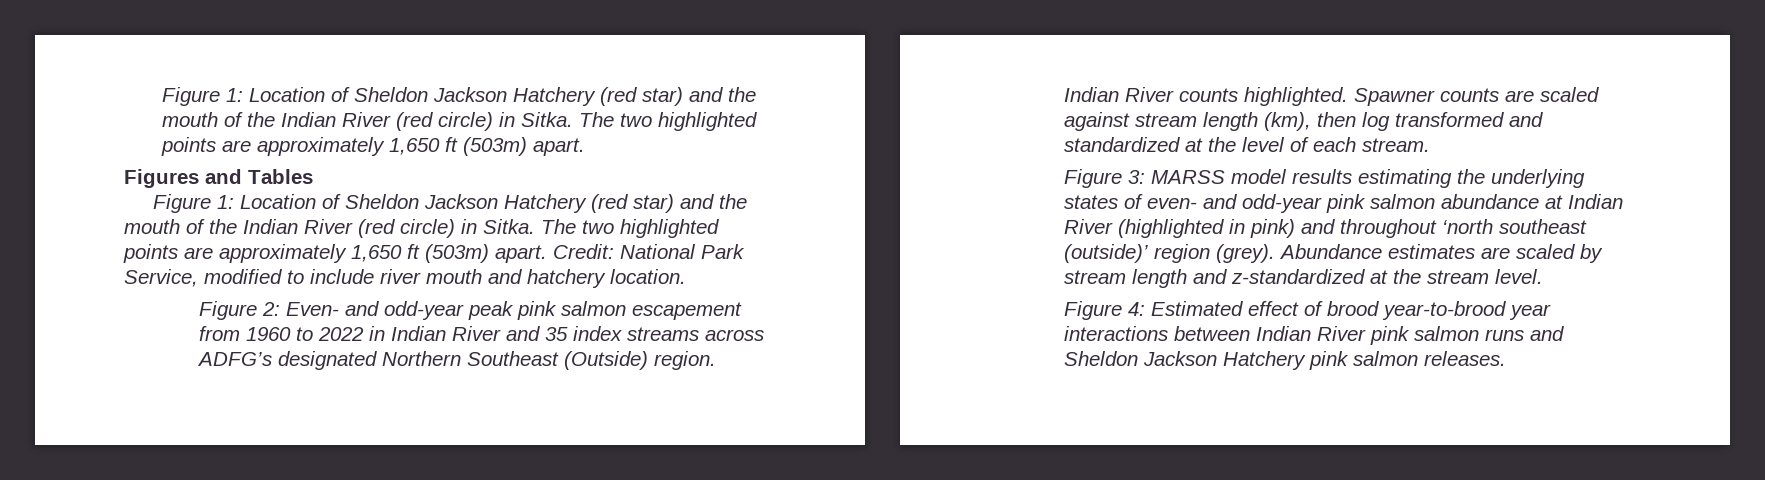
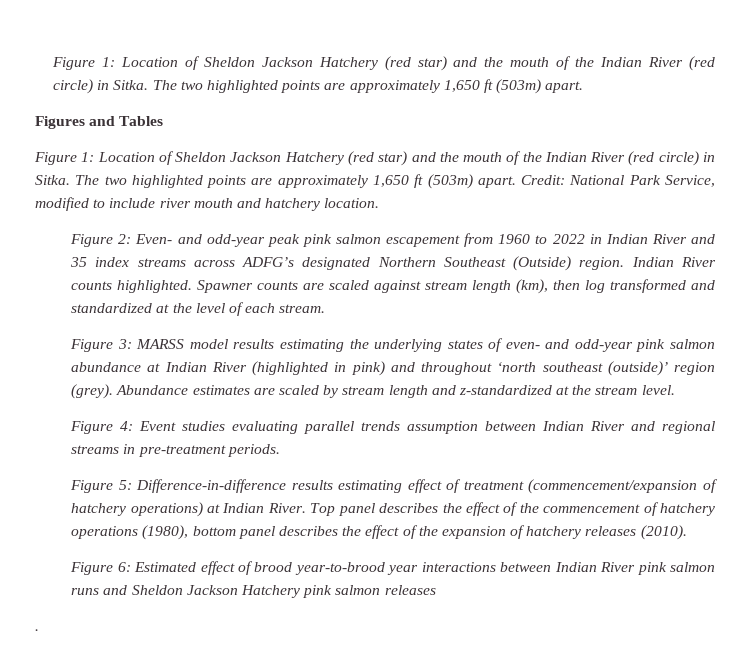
- Figure 4: Estimated effect of brood year-to-brood year interactions between Indian River pink salmon runs and Sheldon Jackson Hatchery pink salmon releases.
+ Figure 4: Event studies evaluating parallel trends assumption between Indian River and regional streams in pre-treatment periods.
+ Figure 5: Difference-in-difference results estimating effect of treatment (commencement/expansion of hatchery operations) at Indian River. Top panel describes the effect of the commencement of hatchery operations (1980), bottom panel describes the effect of the expansion of hatchery releases (2010).
+ Figure 6: Estimated effect of brood year-to-brood year interactions between Indian River pink salmon runs and Sheldon Jackson Hatchery pink salmon releases
+ .

